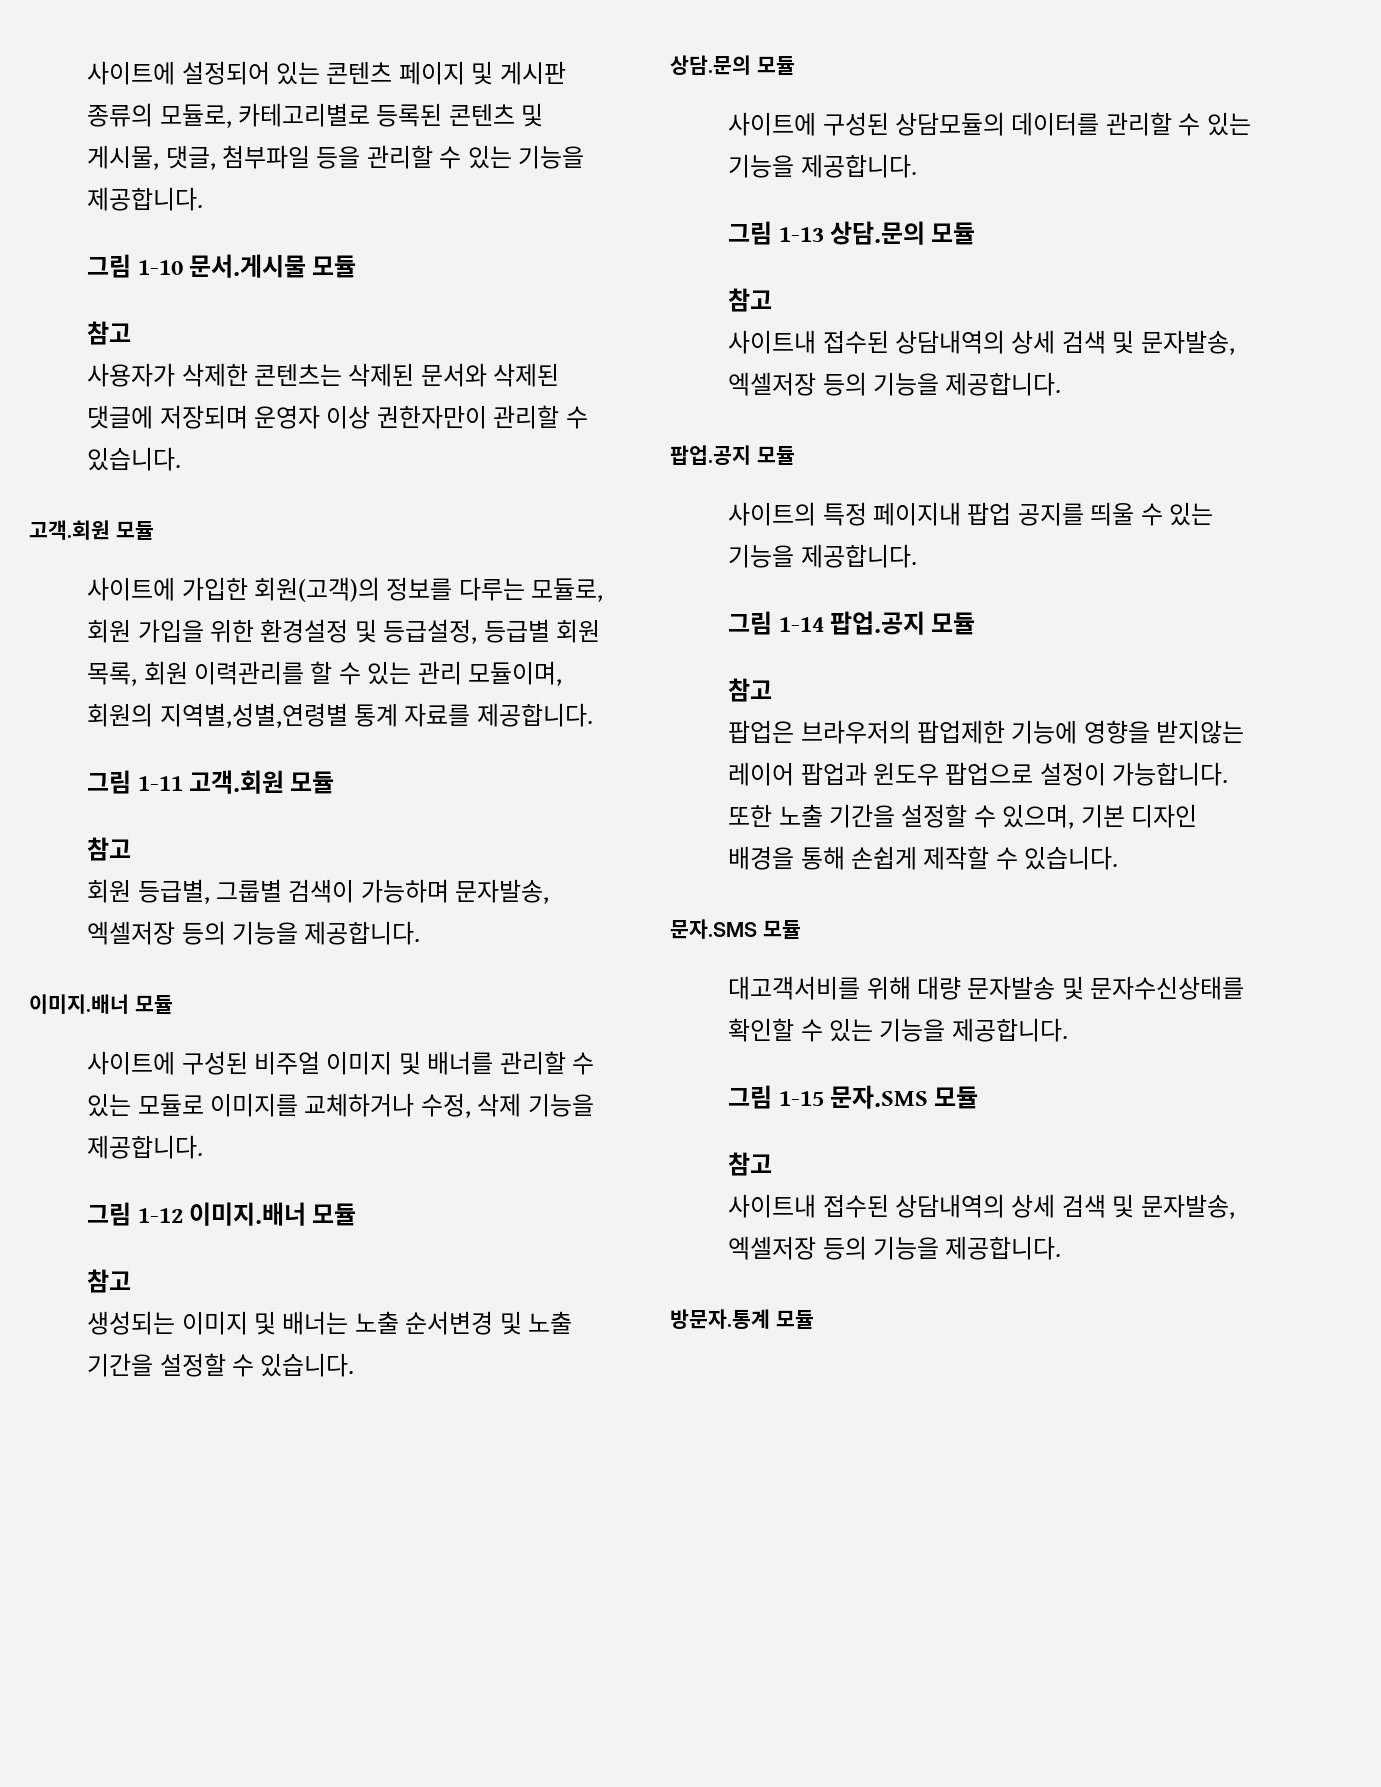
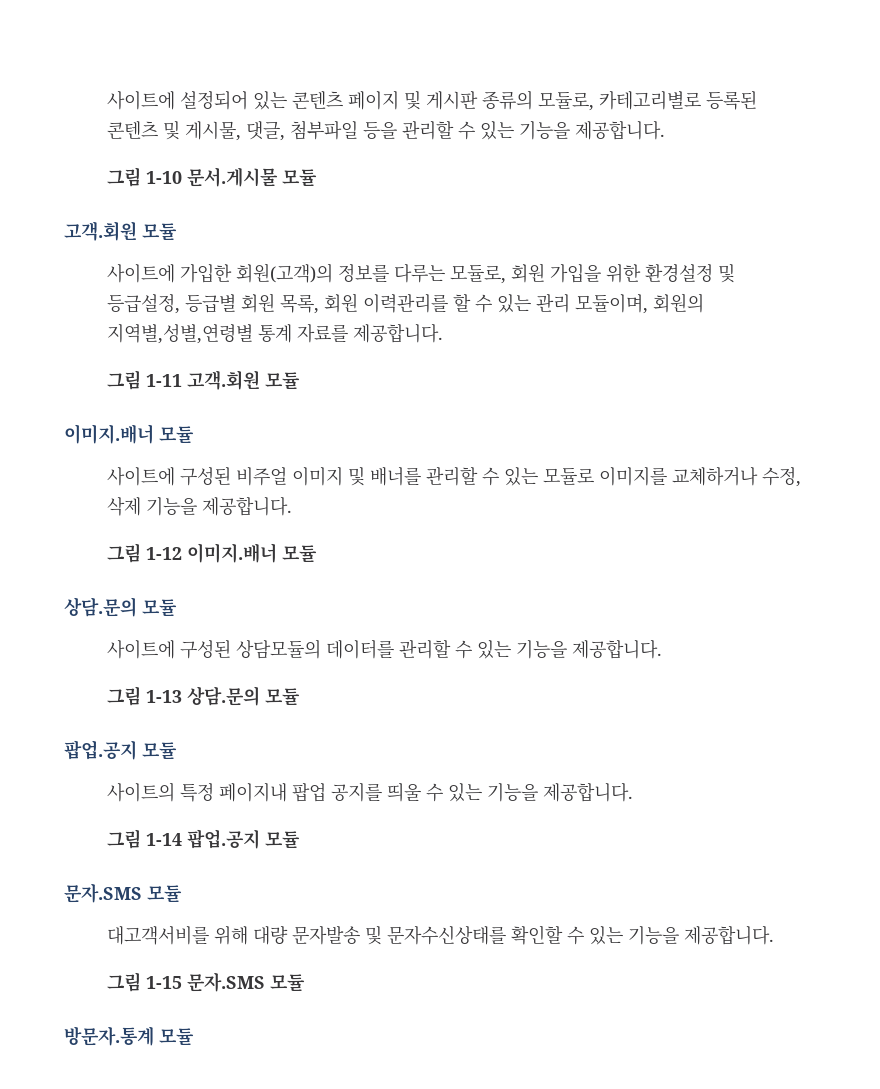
  그림 1-10 문서.게시물 모듈
- 참고
- 사용자가 삭제한 콘텐츠는 삭제된 문서와 삭제된 댓글에 저장되며 운영자 이상 권한자만이 관리할 수 있습니다.
  그림 1-11 고객.회원 모듈
- 참고
- 회원 등급별, 그룹별 검색이 가능하며 문자발송, 엑셀저장 등의 기능을 제공합니다.
  그림 1-12 이미지.배너 모듈
- 참고
- 생성되는 이미지 및 배너는 노출 순서변경 및 노출 기간을 설정할 수 있습니다.
  그림 1-13 상담.문의 모듈
- 참고
- 사이트내 접수된 상담내역의 상세 검색 및 문자발송, 엑셀저장 등의 기능을 제공합니다.
  그림 1-14 팝업.공지 모듈
- 참고
- 팝업은 브라우저의 팝업제한 기능에 영향을 받지않는 레이어 팝업과 윈도우 팝업으로 설정이 가능합니다. 또한 노출 기간을 설정할 수 있으며, 기본 디자인 배경을 통해 손쉽게 제작할 수 있습니다.
  그림 1-15 문자.SMS 모듈
- 참고
- 사이트내 접수된 상담내역의 상세 검색 및 문자발송, 엑셀저장 등의 기능을 제공합니다.

